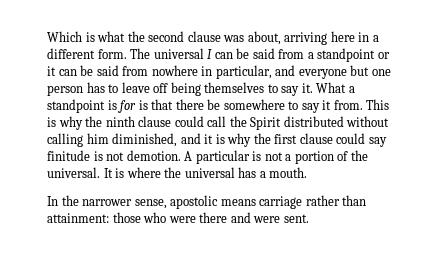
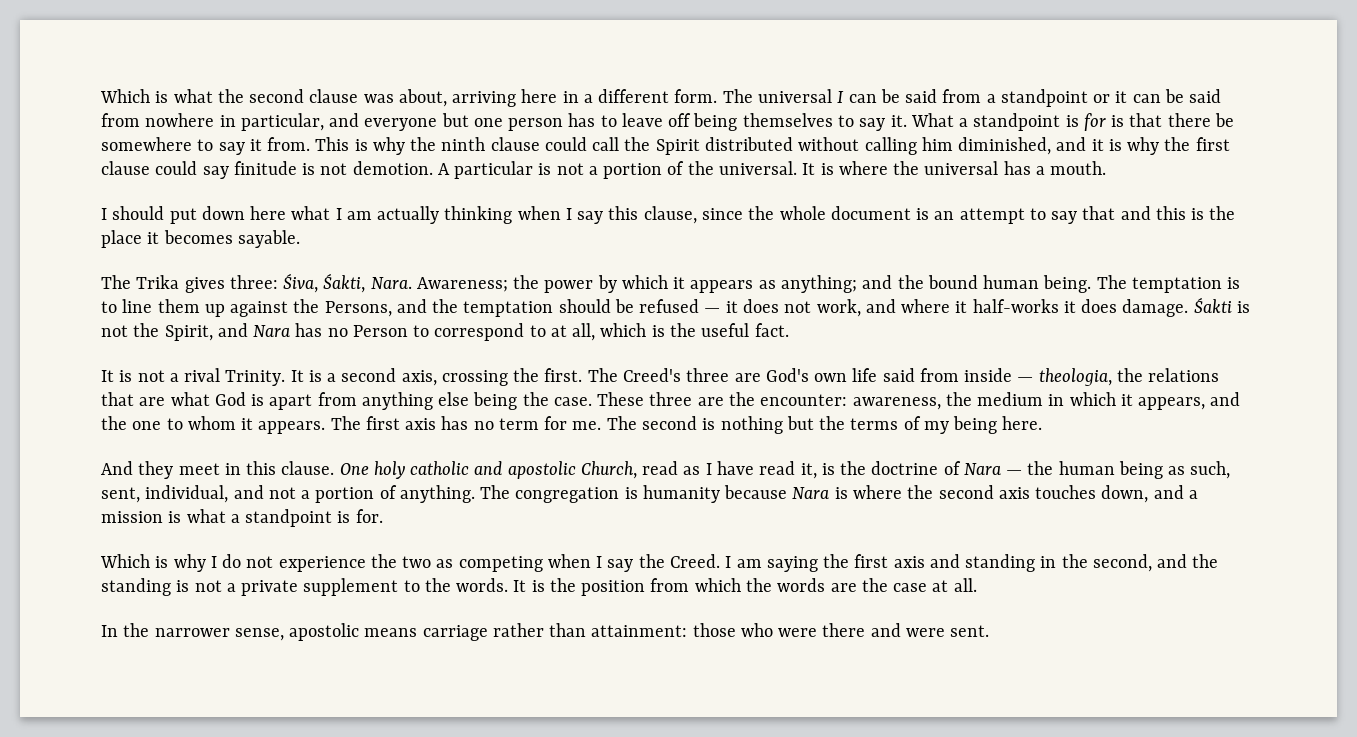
+ I should put down here what I am actually thinking when I say this clause, since the whole document is an attempt to say that and this is the place it becomes sayable.
+ The Trika gives three: Śiva, Śakti, Nara. Awareness; the power by which it appears as anything; and the bound human being. The temptation is to line them up against the Persons, and the temptation should be refused — it does not work, and where it half-works it does damage. Śakti is not the Spirit, and Nara has no Person to correspond to at all, which is the useful fact.
+ It is not a rival Trinity. It is a second axis, crossing the first. The Creed's three are God's own life said from inside — theologia, the relations that are what God is apart from anything else being the case. These three are the encounter: awareness, the medium in which it appears, and the one to whom it appears. The first axis has no term for me. The second is nothing but the terms of my being here.
+ And they meet in this clause. One holy catholic and apostolic Church, read as I have read it, is the doctrine of Nara — the human being as such, sent, individual, and not a portion of anything. The congregation is humanity because Nara is where the second axis touches down, and a mission is what a standpoint is for.
+ Which is why I do not experience the two as competing when I say the Creed. I am saying the first axis and standing in the second, and the standing is not a private supplement to the words. It is the position from which the words are the case at all.

